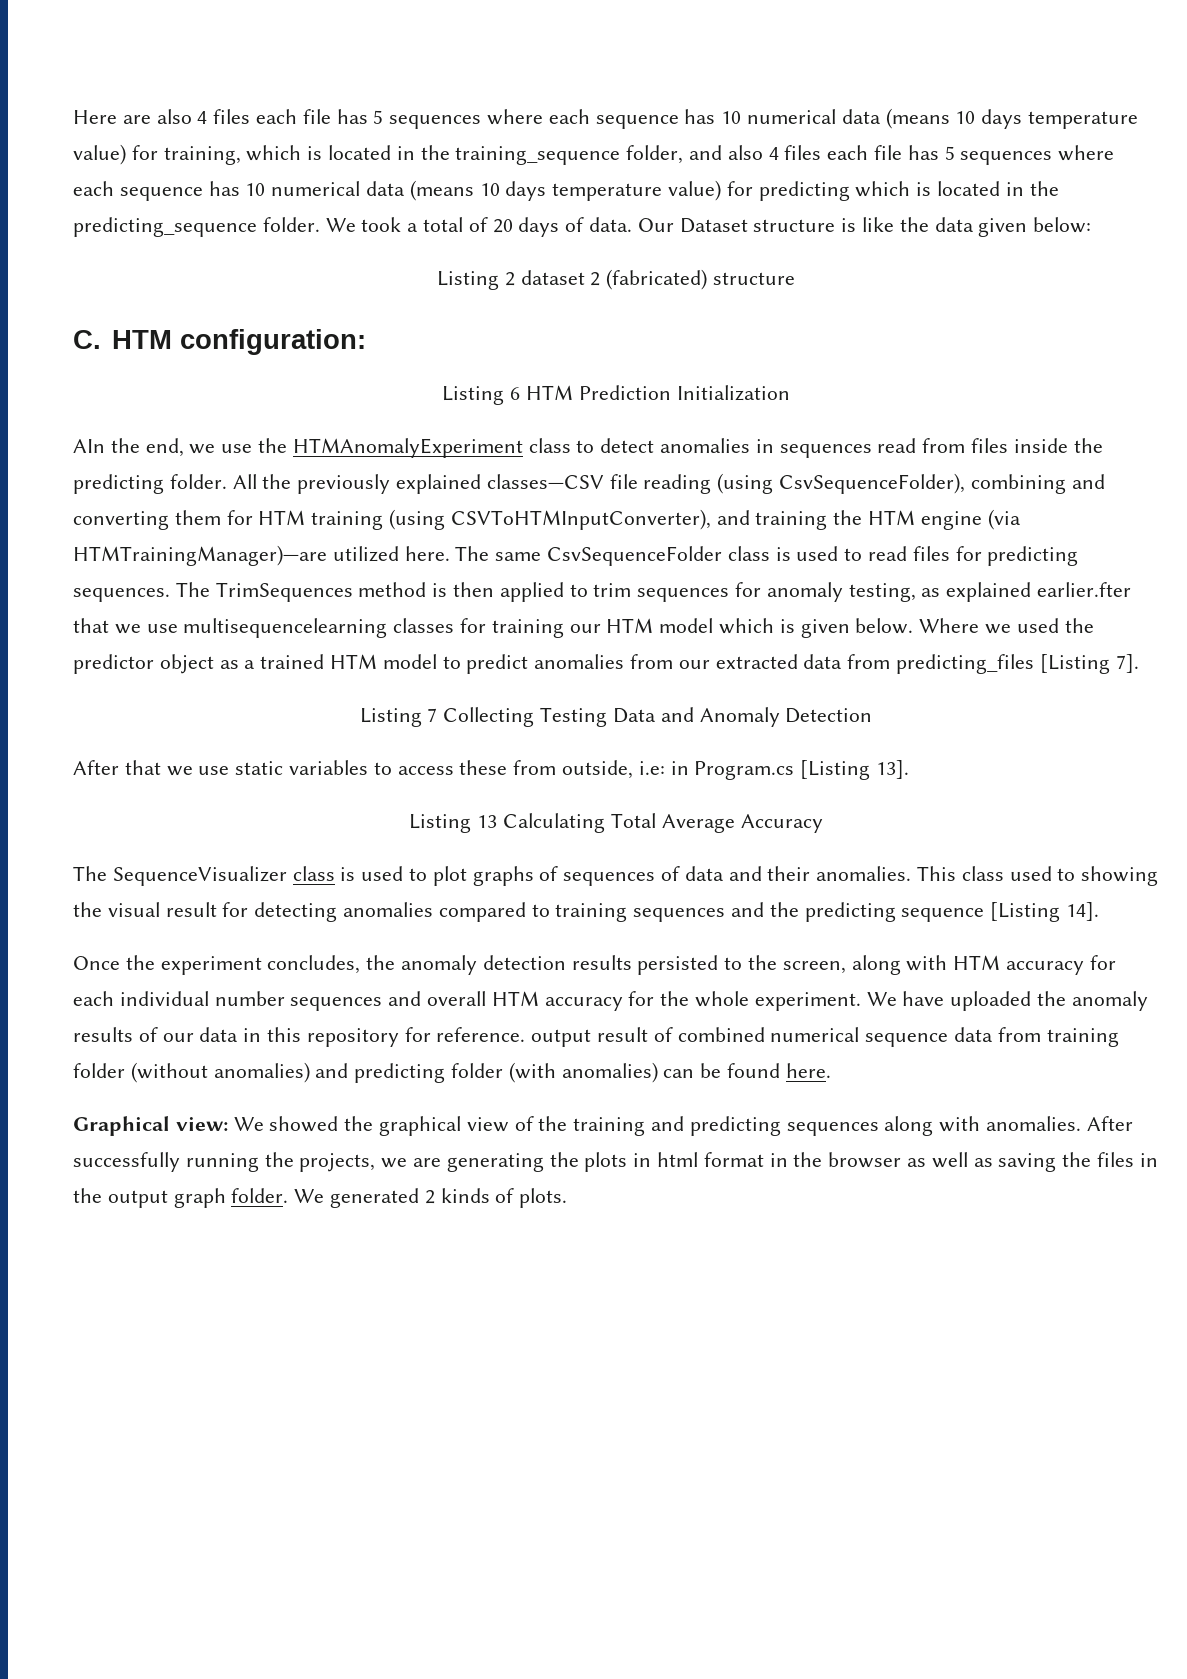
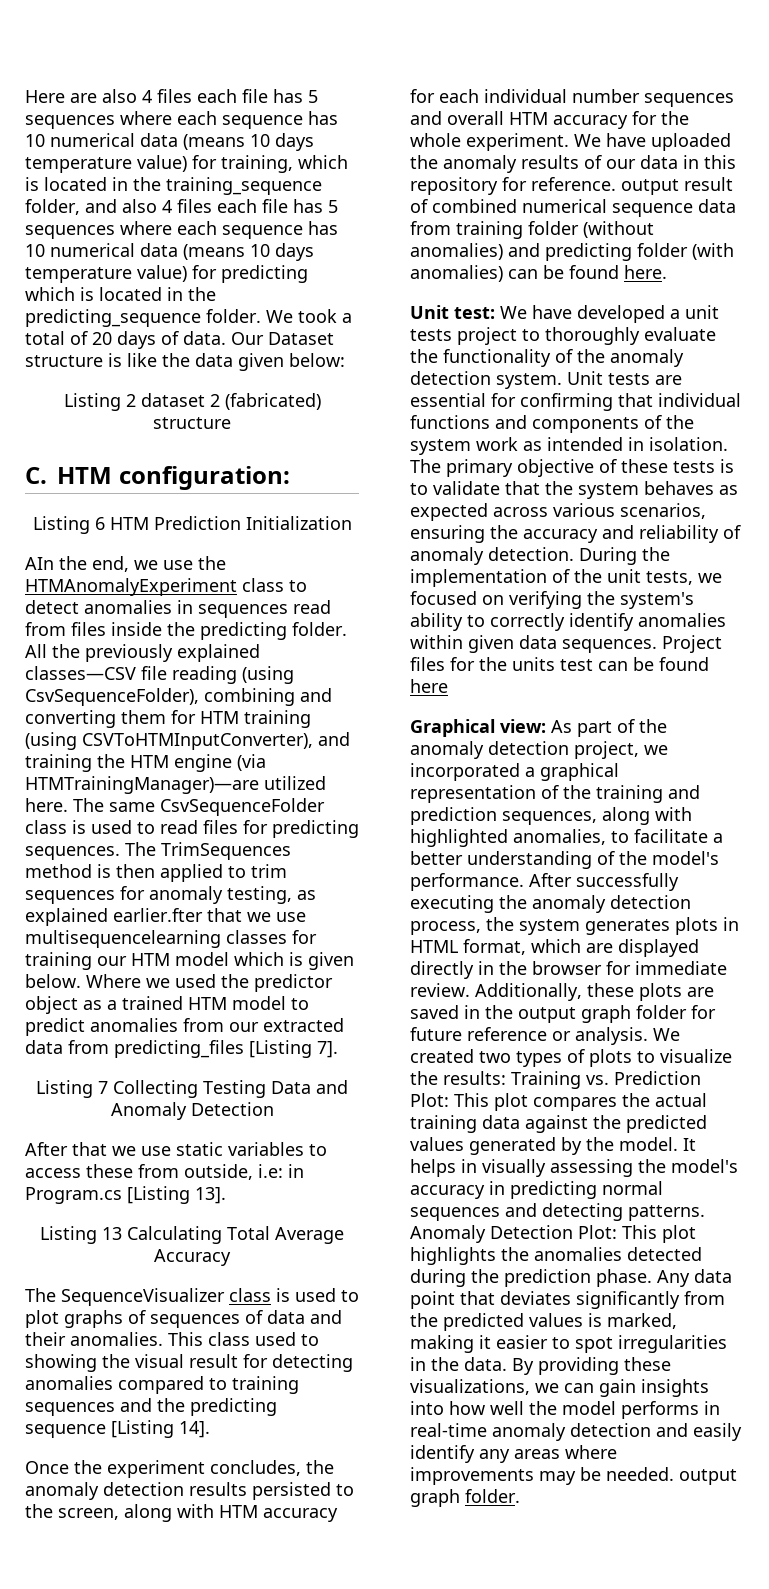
- Graphical view: We showed the graphical view of the training and predicting sequences along with anomalies. After successfully running the projects, we are generating the plots in html format in the browser as well as saving the files in the output graph folder. We generated 2 kinds of plots.
+ Unit test: We have developed a unit tests project to thoroughly evaluate the functionality of the anomaly detection system. Unit tests are essential for confirming that individual functions and components of the system work as intended in isolation. The primary objective of these tests is to validate that the system behaves as expected across various scenarios, ensuring the accuracy and reliability of anomaly detection. During the implementation of the unit tests, we focused on verifying the system's ability to correctly identify anomalies within given data sequences. Project files for the units test can be found here
+ Graphical view: As part of the anomaly detection project, we incorporated a graphical representation of the training and prediction sequences, along with highlighted anomalies, to facilitate a better understanding of the model's performance. After successfully executing the anomaly detection process, the system generates plots in HTML format, which are displayed directly in the browser for immediate review. Additionally, these plots are saved in the output graph folder for future reference or analysis. We created two types of plots to visualize the results: Training vs. Prediction Plot: This plot compares the actual training data against the predicted values generated by the model. It helps in visually assessing the model's accuracy in predicting normal sequences and detecting patterns. Anomaly Detection Plot: This plot highlights the anomalies detected during the prediction phase. Any data point that deviates significantly from the predicted values is marked, making it easier to spot irregularities in the data. By providing these visualizations, we can gain insights into how well the model performs in real-time anomaly detection and easily identify any areas where improvements may be needed. output graph folder.

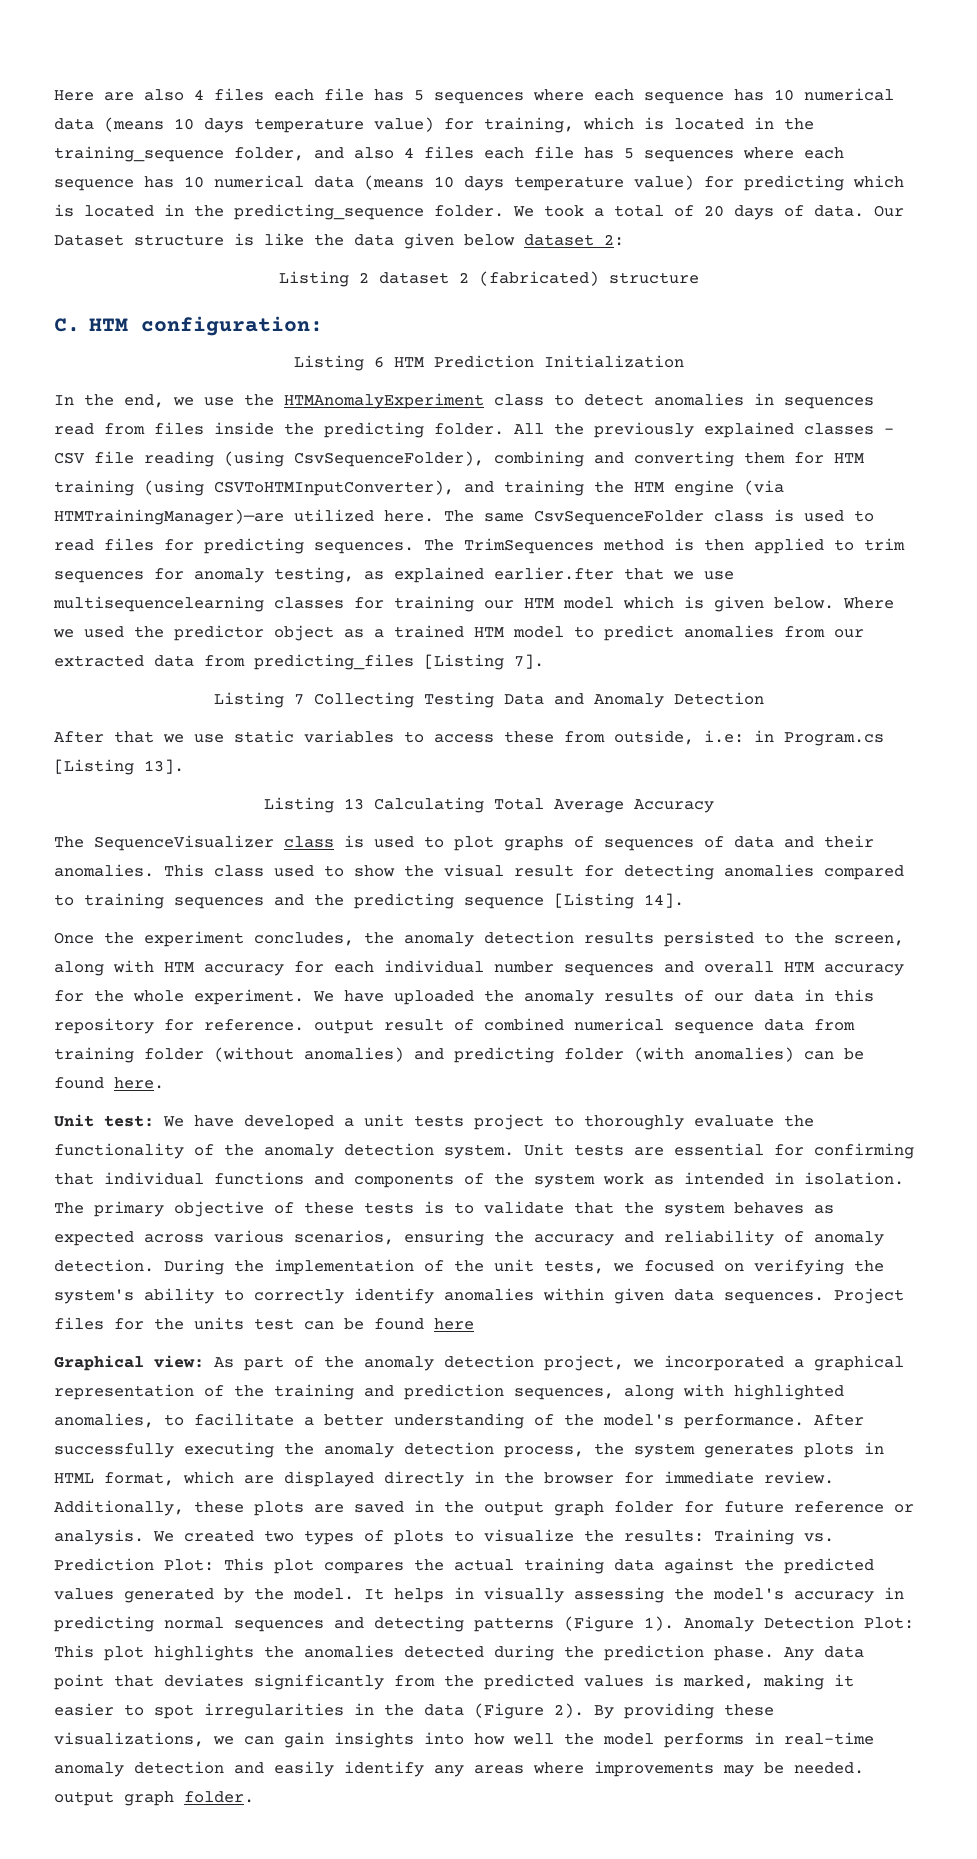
- Our Dataset structure is like the data given below:
+ Our Dataset structure is like the data given below dataset 2:
- AIn the end, we use the HTMAnomalyExperiment class to detect anomalies in sequences read from files inside the predicting folder.
+ In the end, we use the HTMAnomalyExperiment class to detect anomalies in sequences read from files inside the predicting folder.
- All the previously explained classes—CSV file reading (using CsvSequenceFolder), combining and converting them for HTM training (using CSVToHTMInputConverter), and training the HTM engine (via HTMTrainingManager)—are utilized here.
+ All the previously explained classes - CSV file reading (using CsvSequenceFolder), combining and converting them for HTM training (using CSVToHTMInputConverter), and training the HTM engine (via HTMTrainingManager)—are utilized here.
- This class used to showing the visual result for detecting anomalies compared to training sequences and the predicting sequence [Listing 14].
+ This class used to show the visual result for detecting anomalies compared to training sequences and the predicting sequence [Listing 14].
- It helps in visually assessing the model's accuracy in predicting normal sequences and detecting patterns.
+ It helps in visually assessing the model's accuracy in predicting normal sequences and detecting patterns (Figure 1).
- Any data point that deviates significantly from the predicted values is marked, making it easier to spot irregularities in the data.
+ Any data point that deviates significantly from the predicted values is marked, making it easier to spot irregularities in the data (Figure 2).

